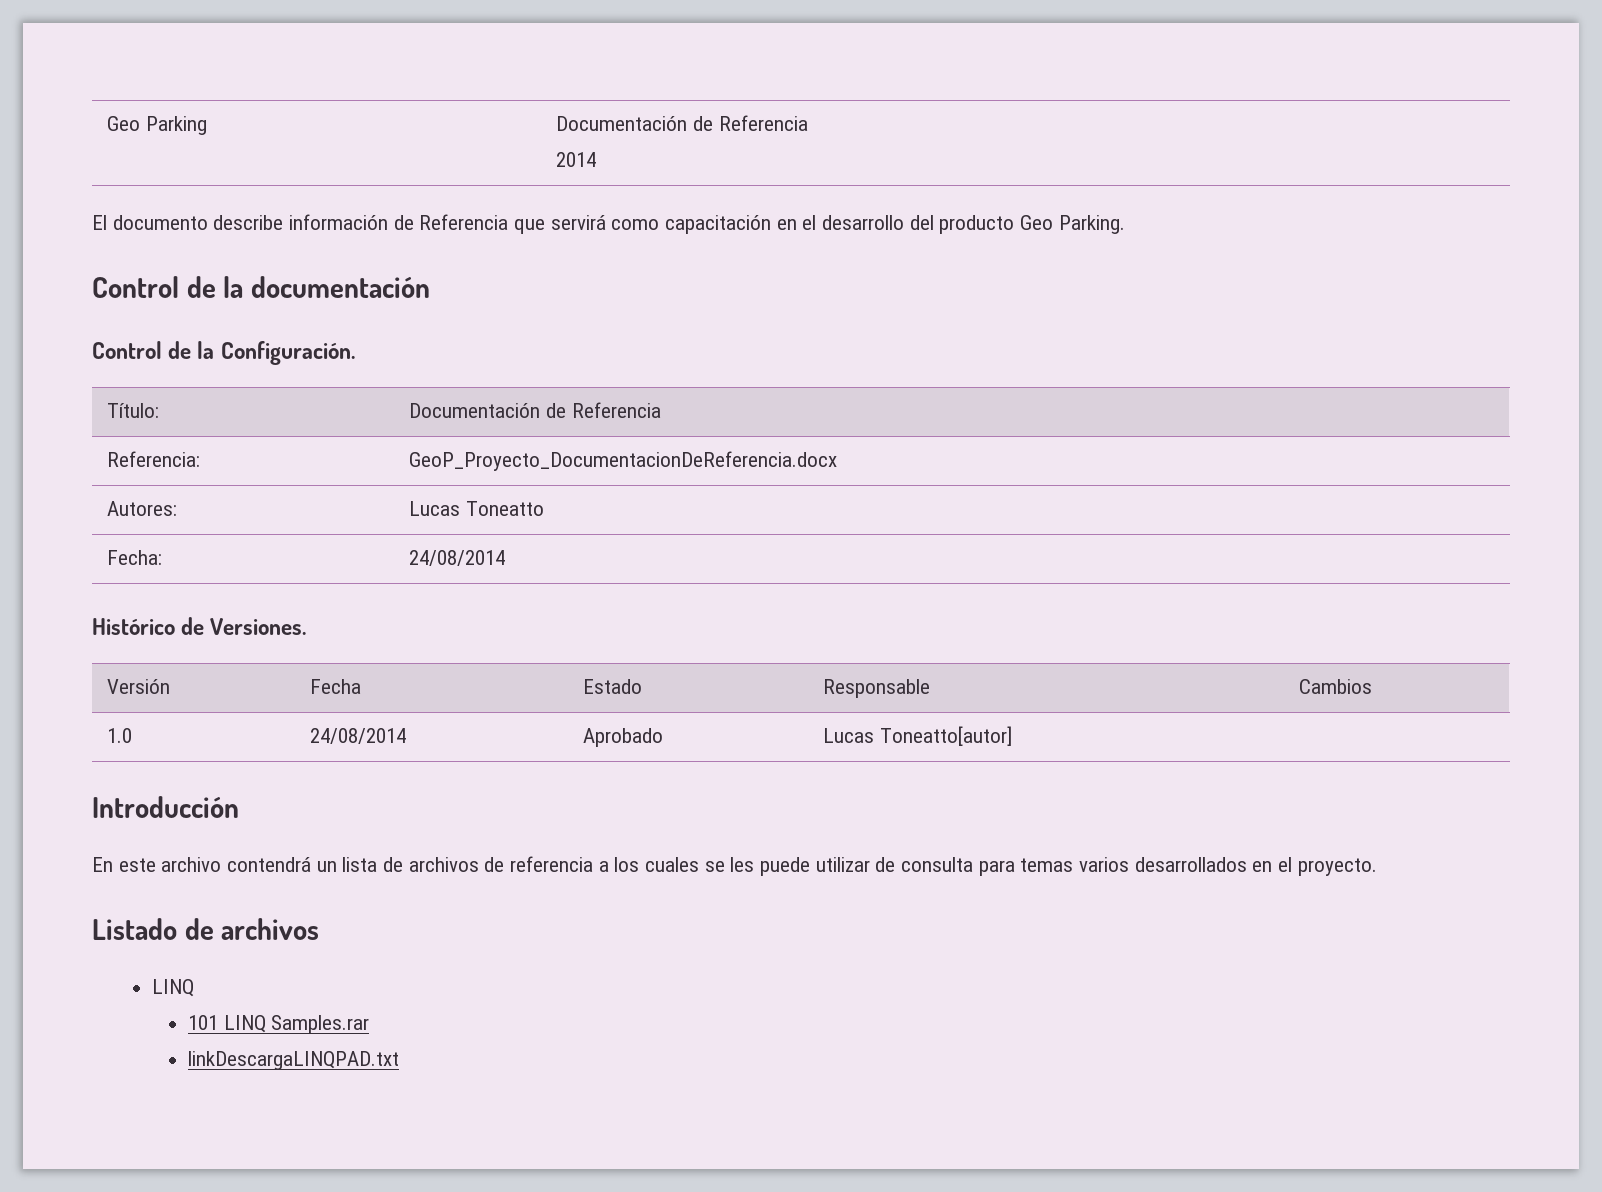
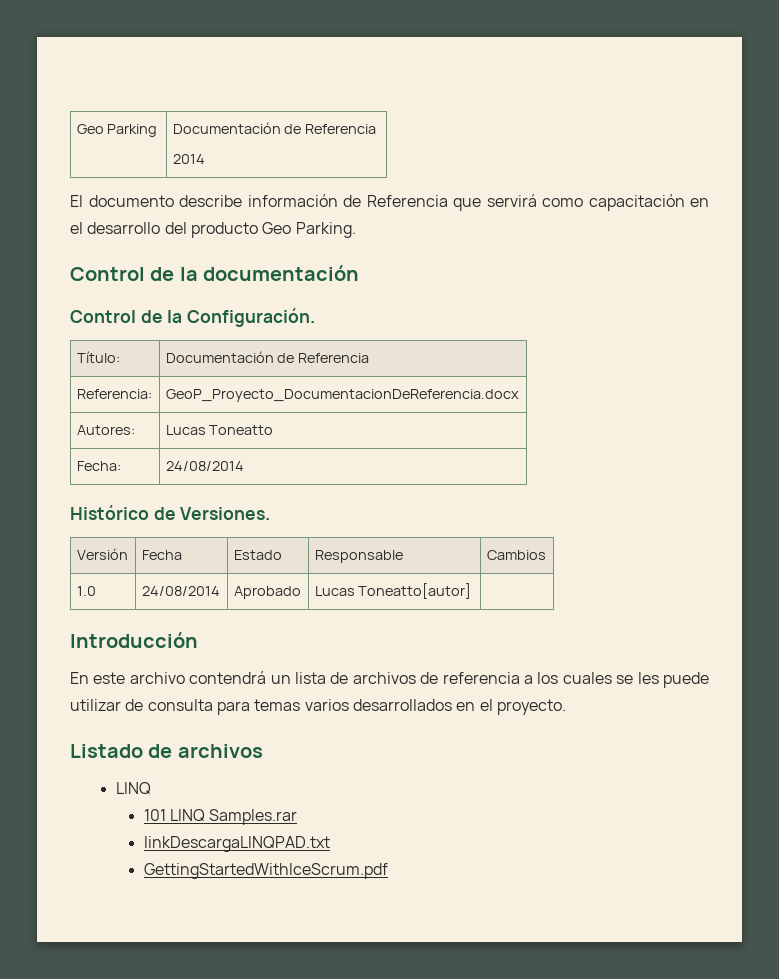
+ GettingStartedWithIceScrum.pdf

